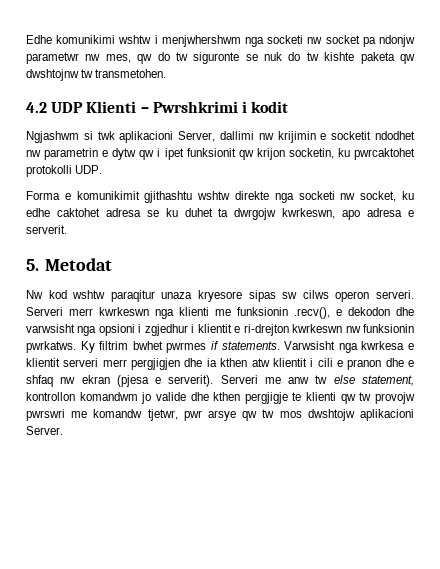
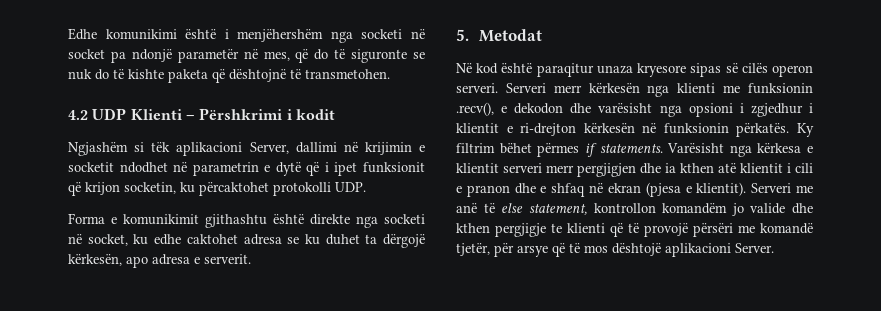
- Edhe komunikimi wshtw i menjwhershwm nga socketi nw socket pa ndonjw parametwr nw mes, qw do tw siguronte se nuk do tw kishte paketa qw dwshtojnw tw transmetohen.
+ Edhe komunikimi është i menjëhershëm nga socketi në socket pa ndonjë parametër në mes, që do të siguronte se nuk do të kishte paketa që dështojnë të transmetohen.
- 4.2 UDP Klienti – Pwrshkrimi i kodit
+ 4.2 UDP Klienti – Përshkrimi i kodit
- Ngjashwm si twk aplikacioni Server, dallimi nw krijimin e socketit ndodhet nw parametrin e dytw qw i ipet funksionit qw krijon socketin, ku pwrcaktohet protokolli UDP.
+ Ngjashëm si tëk aplikacioni Server, dallimi në krijimin e socketit ndodhet në parametrin e dytë që i ipet funksionit që krijon socketin, ku përcaktohet protokolli UDP.
- Forma e komunikimit gjithashtu wshtw direkte nga socketi nw socket, ku edhe caktohet adresa se ku duhet ta dwrgojw kwrkeswn, apo adresa e serverit.
+ Forma e komunikimit gjithashtu është direkte nga socketi në socket, ku edhe caktohet adresa se ku duhet ta dërgojë kërkesën, apo adresa e serverit.
- Nw kod wshtw paraqitur unaza kryesore sipas sw cilws operon serveri.
+ Në kod është paraqitur unaza kryesore sipas së cilës operon serveri.
- Serveri merr kwrkeswn nga klienti me funksionin .recv(), e dekodon dhe varwsisht nga opsioni i zgjedhur i klientit e ri-drejton kwrkeswn nw funksionin pwrkatws. Ky filtrim bwhet pwrmes if statements. Varwsisht nga kwrkesa e klientit serveri merr pergjigjen dhe ia kthen atw klientit i cili e pranon dhe e shfaq nw ekran (pjesa e serverit).
+ Serveri merr kërkesën nga klienti me funksionin .recv(), e dekodon dhe varësisht nga opsioni i zgjedhur i klientit e ri-drejton kërkesën në funksionin përkatës. Ky filtrim bëhet përmes if statements. Varësisht nga kërkesa e klientit serveri merr pergjigjen dhe ia kthen atë klientit i cili e pranon dhe e shfaq në ekran (pjesa e klientit).
- Serveri me anw tw else statement, kontrollon komandwm jo valide dhe kthen pergjigje te klienti qw tw provojw pwrswri me komandw tjetwr, pwr arsye qw tw mos dwshtojw aplikacioni Server.
+ Serveri me anë të else statement, kontrollon komandëm jo valide dhe kthen pergjigje te klienti që të provojë përsëri me komandë tjetër, për arsye që të mos dështojë aplikacioni Server.

